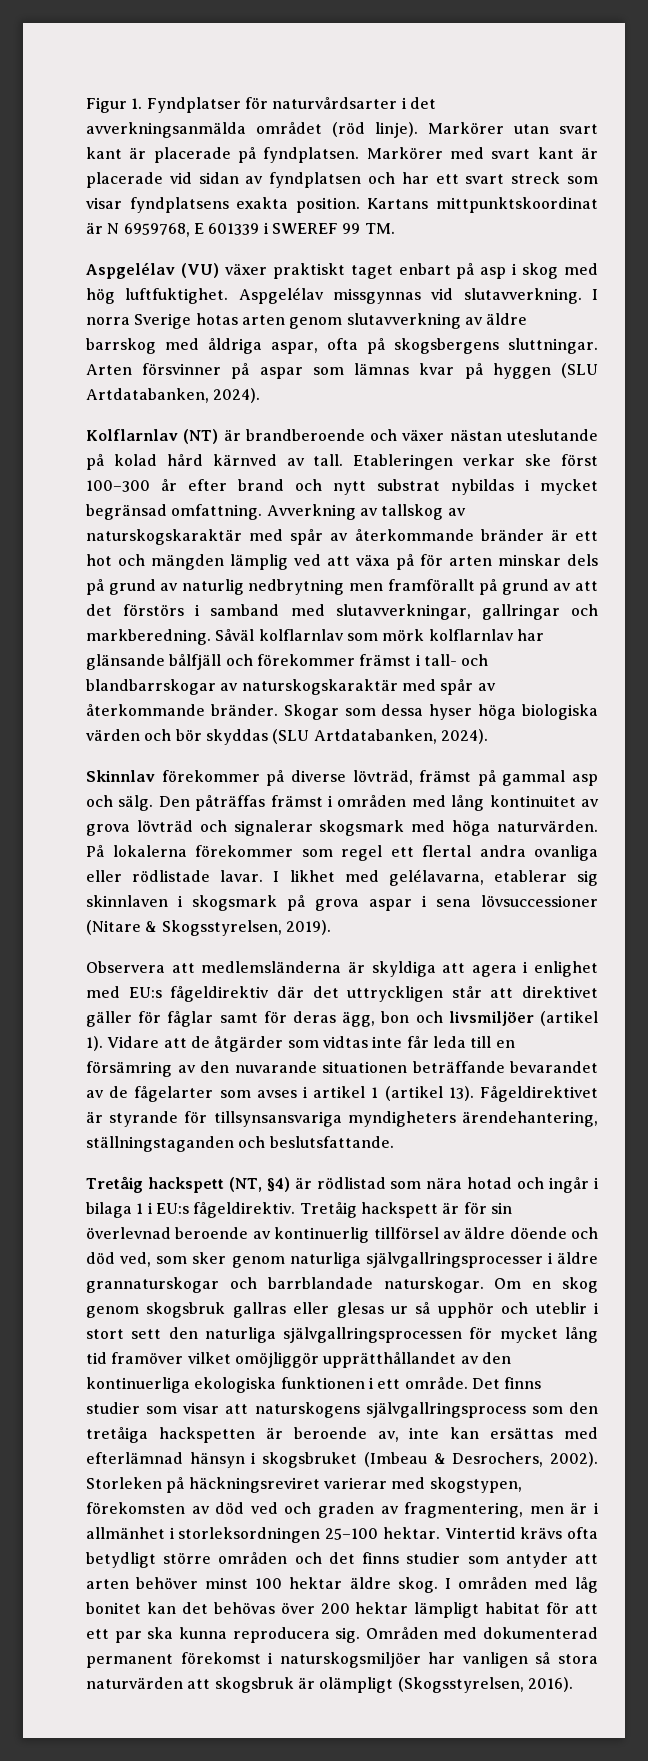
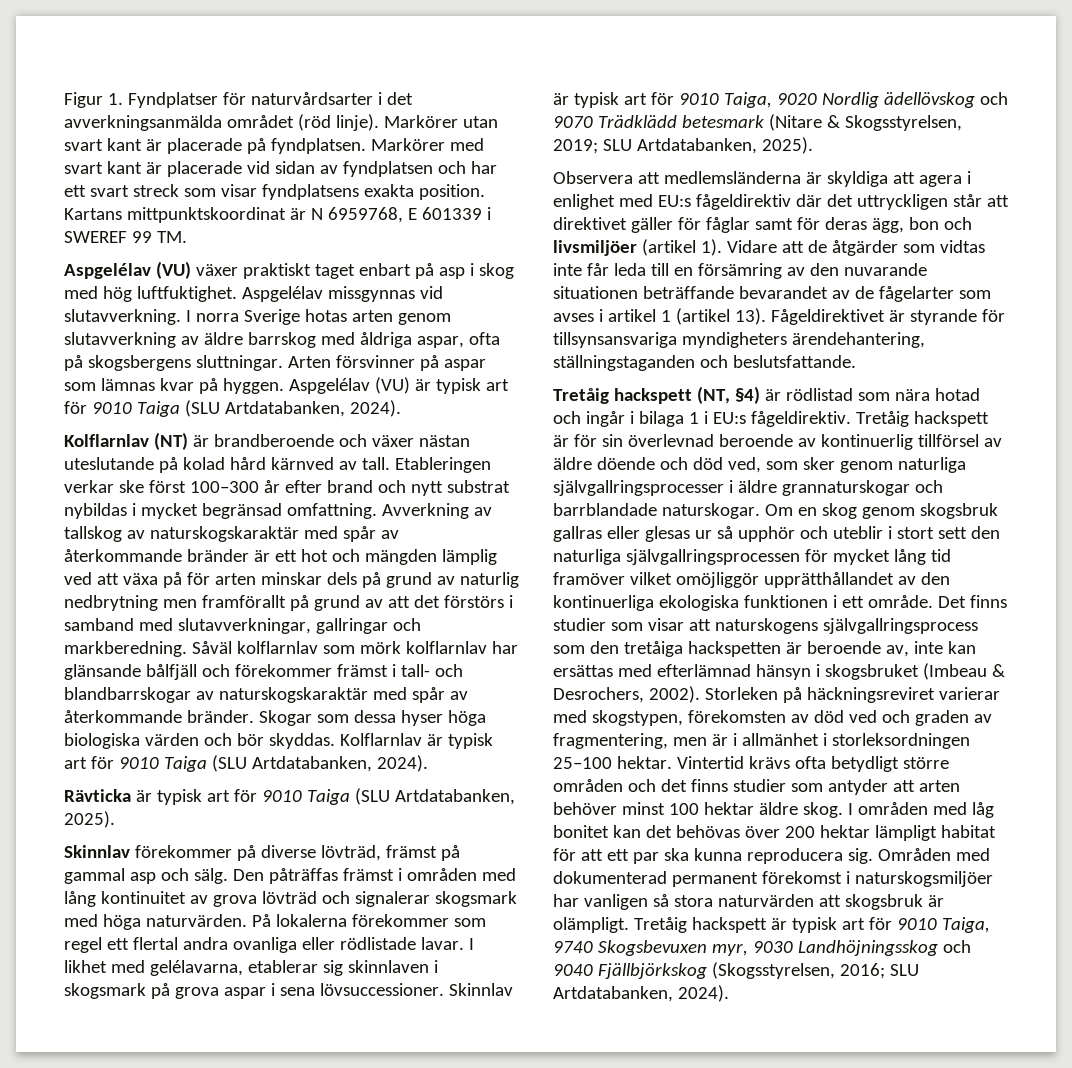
- Arten försvinner på aspar som lämnas kvar på hyggen (SLU Artdatabanken, 2024).
+ Arten försvinner på aspar som lämnas kvar på hyggen. Aspgelélav (VU) är typisk art för 9010 Taiga (SLU Artdatabanken, 2024).
- Skogar som dessa hyser höga biologiska värden och bör skyddas (SLU Artdatabanken, 2024).
+ Skogar som dessa hyser höga biologiska värden och bör skyddas. Kolflarnlav är typisk art för 9010 Taiga (SLU Artdatabanken, 2024).
+ Rävticka är typisk art för 9010 Taiga (SLU Artdatabanken, 2025).
- I likhet med gelélavarna, etablerar sig skinnlaven i skogsmark på grova aspar i sena lövsuccessioner (Nitare & Skogsstyrelsen, 2019).
+ I likhet med gelélavarna, etablerar sig skinnlaven i skogsmark på grova aspar i sena lövsuccessioner. Skinnlav är typisk art för 9010 Taiga, 9020 Nordlig ädellövskog och 9070 Trädklädd betesmark (Nitare & Skogsstyrelsen, 2019; SLU Artdatabanken, 2025).
- Områden med dokumenterad permanent förekomst i naturskogsmiljöer har vanligen så stora naturvärden att skogsbruk är olämpligt (Skogsstyrelsen, 2016).
+ Områden med dokumenterad permanent förekomst i naturskogsmiljöer har vanligen så stora naturvärden att skogsbruk är olämpligt. Tretåig hackspett är typisk art för 9010 Taiga, 9740 Skogsbevuxen myr, 9030 Landhöjningsskog och 9040 Fjällbjörkskog (Skogsstyrelsen, 2016; SLU Artdatabanken, 2024).

